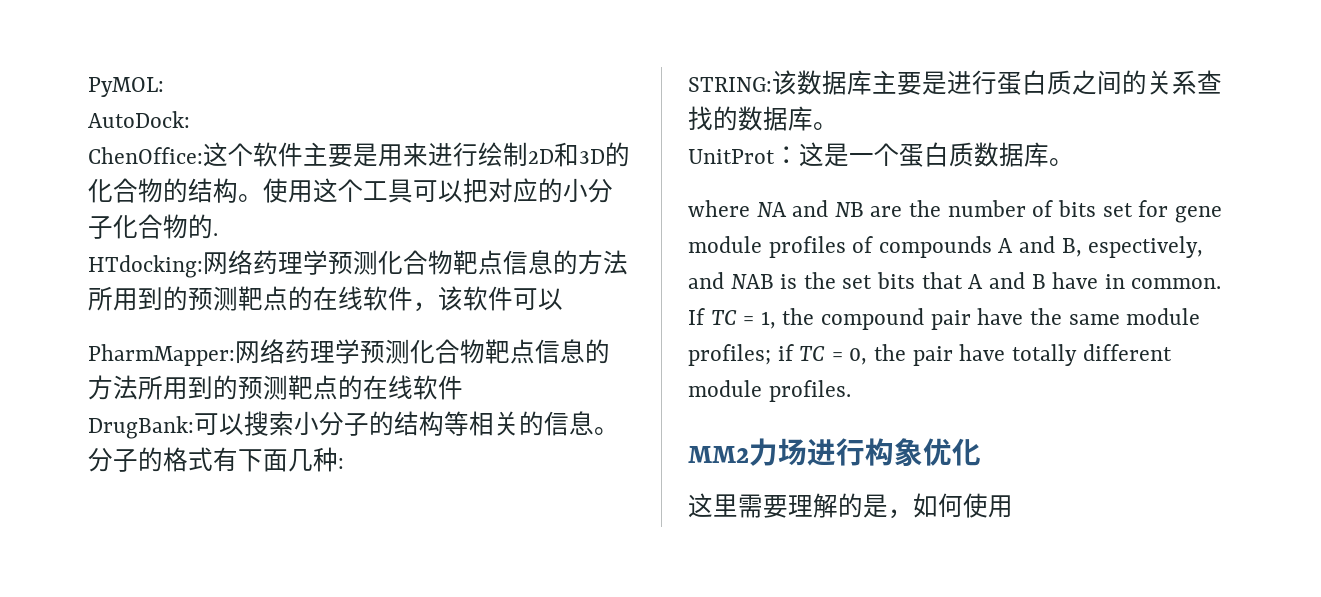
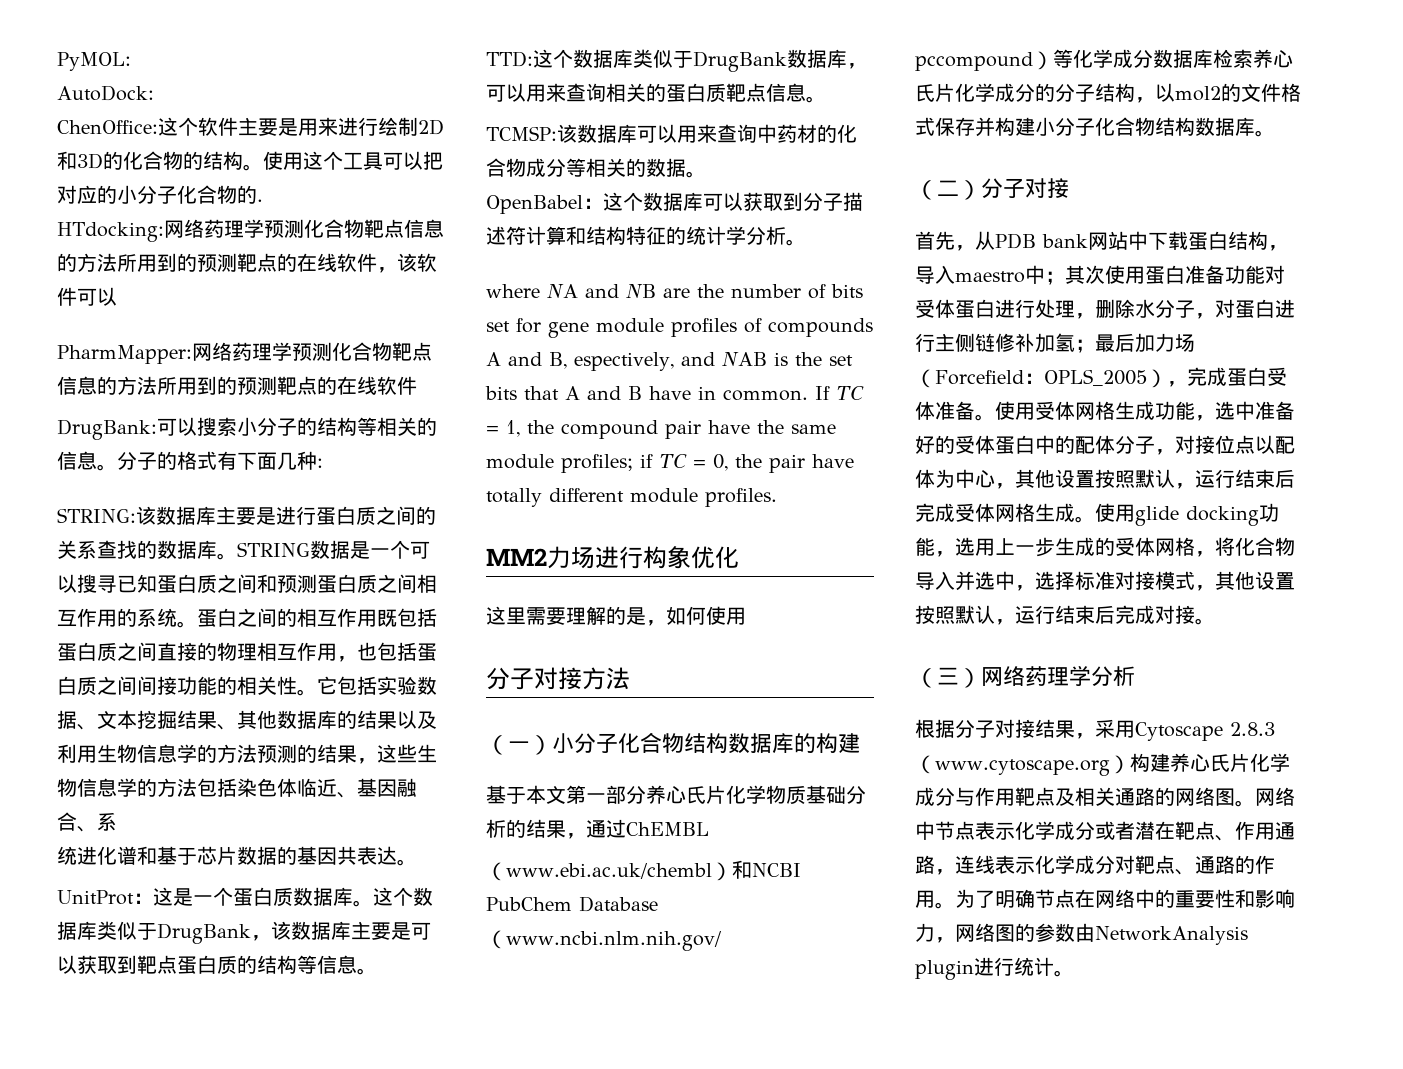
+ STRING数据是一个可以搜寻已知蛋白质之间和预测蛋白质之间相互作用的系统。蛋白之间的相互作用既包括蛋白质之间直接的物理相互作用，也包括蛋白质之间间接功能的相关性。它包括实验数据、文本挖掘结果、其他数据库的结果以及利用生物信息学的方法预测的结果，这些生物信息学的方法包括染色体临近、基因融合、系
+ 统进化谱和基于芯片数据的基因共表达。
+ 这个数据库类似于DrugBank，该数据库主要是可以获取到靶点蛋白质的结构等信息。
+ TTD:这个数据库类似于DrugBank数据库，可以用来查询相关的蛋白质靶点信息。
+ TCMSP:该数据库可以用来查询中药材的化合物成分等相关的数据。
+ OpenBabel：这个数据库可以获取到分子描述符计算和结构特征的统计学分析。
+ 分子对接方法
+ （一）小分子化合物结构数据库的构建
+ 基于本文第一部分养心氏片化学物质基础分析的结果，通过ChEMBL
+ （www.ebi.ac.uk/chembl）和NCBI PubChem Database（www.ncbi.nlm.nih.gov/
+ pccompound）等化学成分数据库检索养心氏片化学成分的分子结构，以mol2的文件格式保存并构建小分子化合物结构数据库。
+ （二）分子对接
+ 首先，从PDB bank网站中下载蛋白结构，导入maestro中；其次使用蛋白准备功能对受体蛋白进行处理，删除水分子，对蛋白进行主侧链修补加氢；最后加力场（Forcefield：OPLS_2005），完成蛋白受体准备。使用受体网格生成功能，选中准备好的受体蛋白中的配体分子，对接位点以配体为中心，其他设置按照默认，运行结束后完成受体网格生成。使用glide docking功能，选用上一步生成的受体网格，将化合物导入并选中，选择标准对接模式，其他设置按照默认，运行结束后完成对接。
+ （三）网络药理学分析
+ 根据分子对接结果，采用Cytoscape 2.8.3（www.cytoscape.org）构建养心氏片化学成分与作用靶点及相关通路的网络图。网络中节点表示化学成分或者潜在靶点、作用通路，连线表示化学成分对靶点、通路的作用。为了明确节点在网络中的重要性和影响力，网络图的参数由NetworkAnalysis plugin进行统计。

